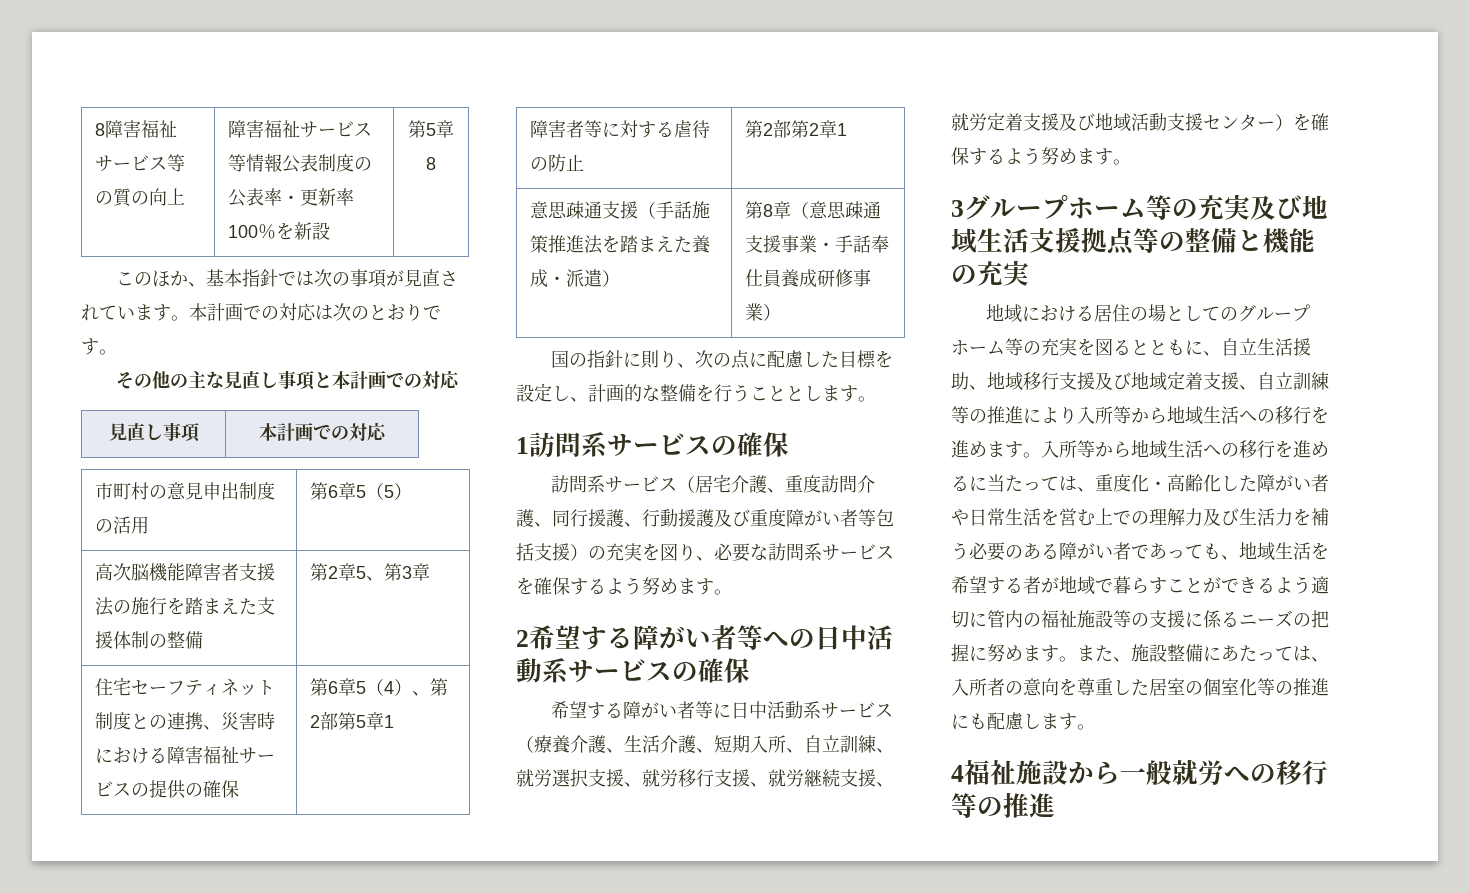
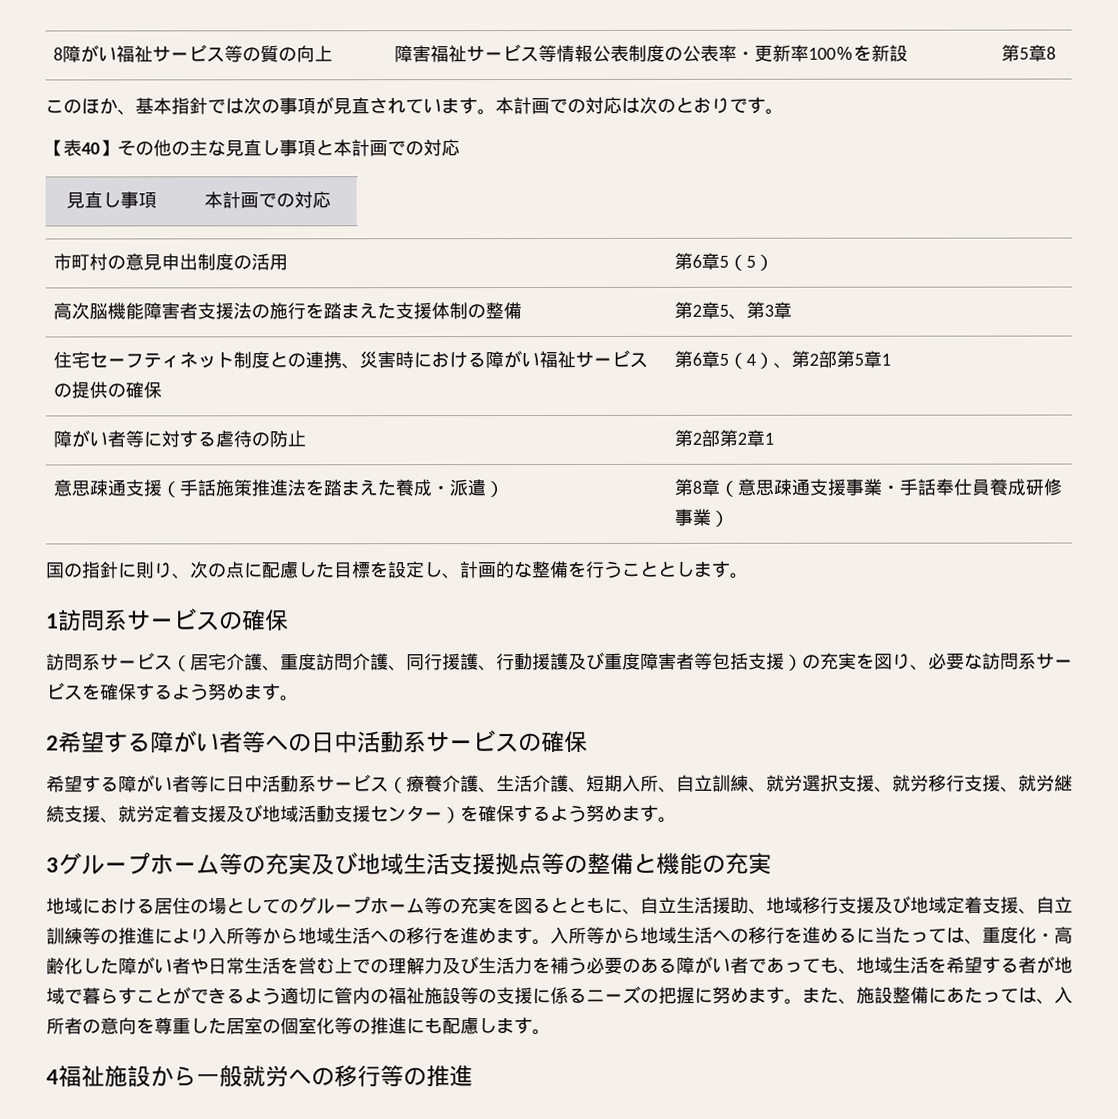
- 8障害福祉サービス等の質の向上 | 障害福祉サービス等情報公表制度の公表率・更新率100％を新設 | 第5章8
+ 8障がい福祉サービス等の質の向上 | 障害福祉サービス等情報公表制度の公表率・更新率100％を新設 | 第5章8
- その他の主な見直し事項と本計画での対応
+ 【表40】その他の主な見直し事項と本計画での対応
- 住宅セーフティネット制度との連携、災害時における障害福祉サービスの提供の確保 | 第6章5（4）、第2部第5章1
+ 住宅セーフティネット制度との連携、災害時における障がい福祉サービスの提供の確保 | 第6章5（4）、第2部第5章1
- 障害者等に対する虐待の防止 | 第2部第2章1
+ 障がい者等に対する虐待の防止 | 第2部第2章1
- 訪問系サービス（居宅介護、重度訪問介護、同行援護、行動援護及び重度障がい者等包括支援）の充実を図り、必要な訪問系サービスを確保するよう努めます。
+ 訪問系サービス（居宅介護、重度訪問介護、同行援護、行動援護及び重度障害者等包括支援）の充実を図り、必要な訪問系サービスを確保するよう努めます。

